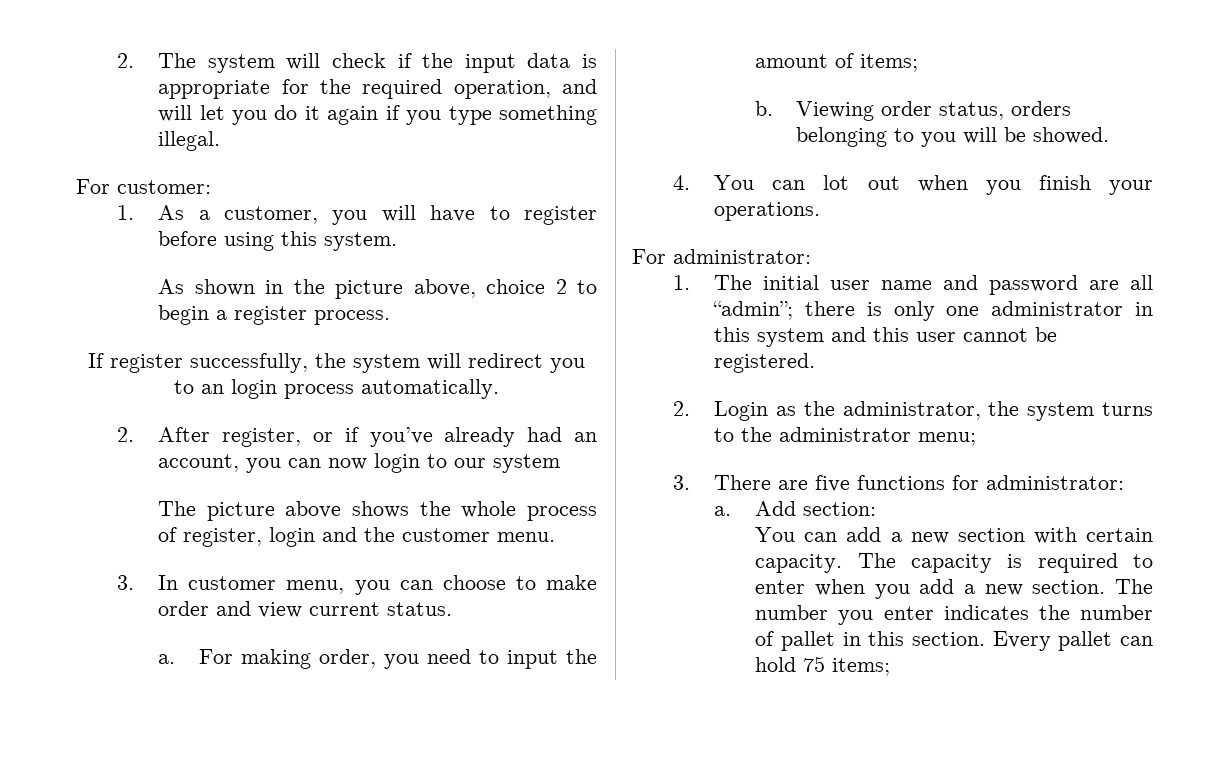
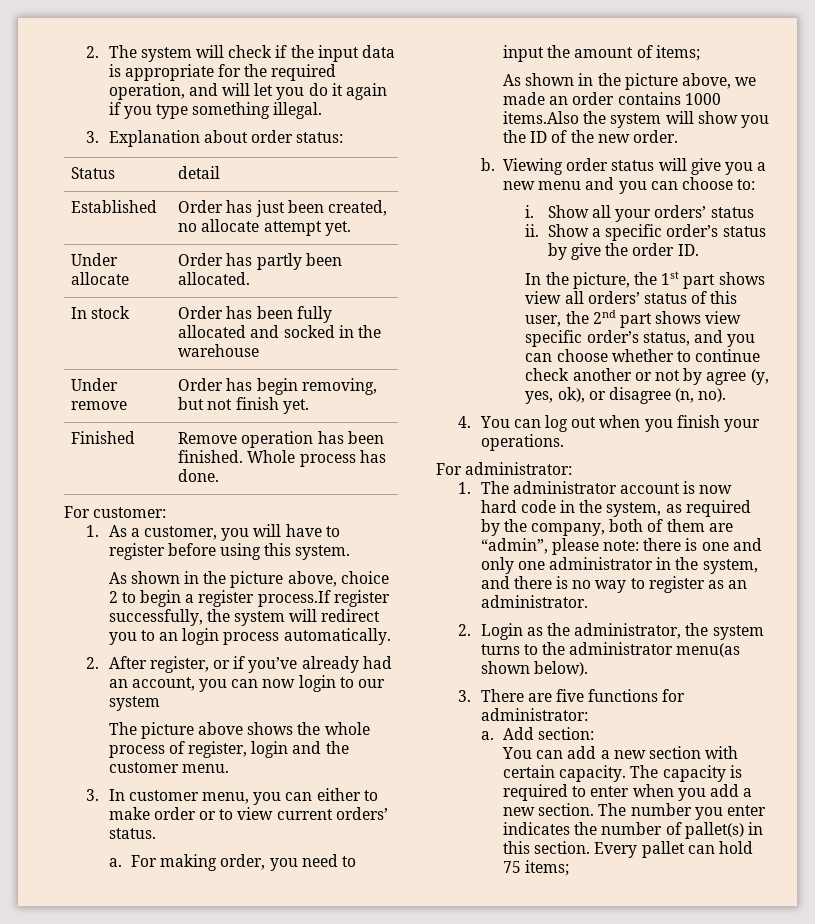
+ 3. Explanation about order status:
+ Status | detail
+ Established | Order has just been created, no allocate attempt yet.
+ Under allocate | Order has partly been allocated.
+ In stock | Order has been fully allocated and socked in the warehouse
+ Under remove | Order has begin removing, but not finish yet.
+ Finished | Remove operation has been finished. Whole process has done.
- As shown in the picture above, choice 2 to begin a register process.
- If register successfully, the system will redirect you to an login process automatically.
+ As shown in the picture above, choice 2 to begin a register process.If register successfully, the system will redirect you to an login process automatically.
- 3. In customer menu, you can choose to make order and view current status.
+ 3. In customer menu, you can either to make order or to view current orders’ status.
- b. Viewing order status, orders belonging to you will be showed.
+ As shown in the picture above, we made an order contains 1000 items.Also the system will show you the ID of the new order.
+ b. Viewing order status will give you a new menu and you can choose to:
+ i. Show all your orders’ status
+ ii. Show a specific order’s status by give the order ID.
+ In the picture, the 1st part shows view all orders’ status of this user, the 2nd part shows view specific order’s status, and you can choose whether to continue check another or not by agree (y, yes, ok), or disagree (n, no).
- 4. You can lot out when you finish your operations.
+ 4. You can log out when you finish your operations.
- 1. The initial user name and password are all “admin”; there is only one administrator in this system and this user cannot be registered.
+ 1. The administrator account is now hard code in the system, as required by the company, both of them are “admin”, please note: there is one and only one administrator in the system, and there is no way to register as an administrator.
- 2. Login as the administrator, the system turns to the administrator menu;
+ 2. Login as the administrator, the system turns to the administrator menu(as shown below).
- The number you enter indicates the number of pallet in this section.
+ The number you enter indicates the number of pallet(s) in this section.

